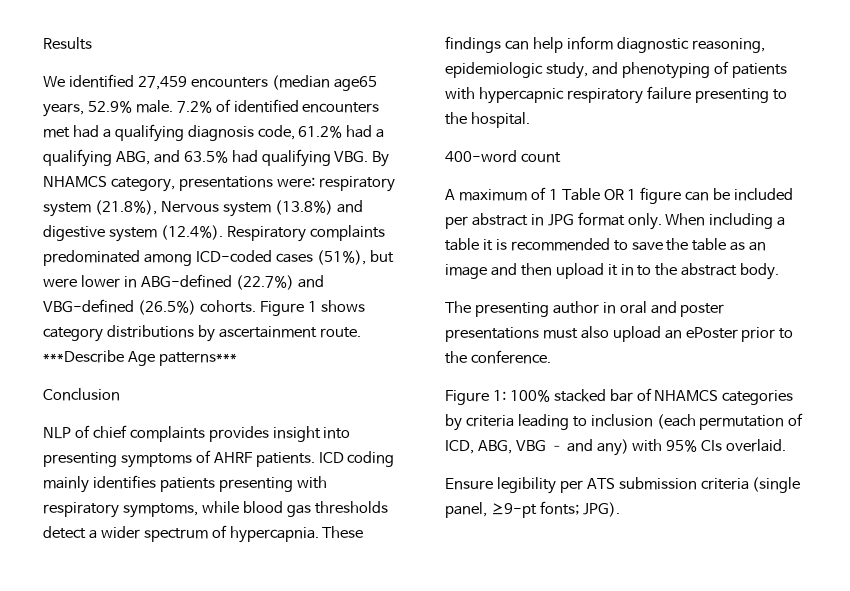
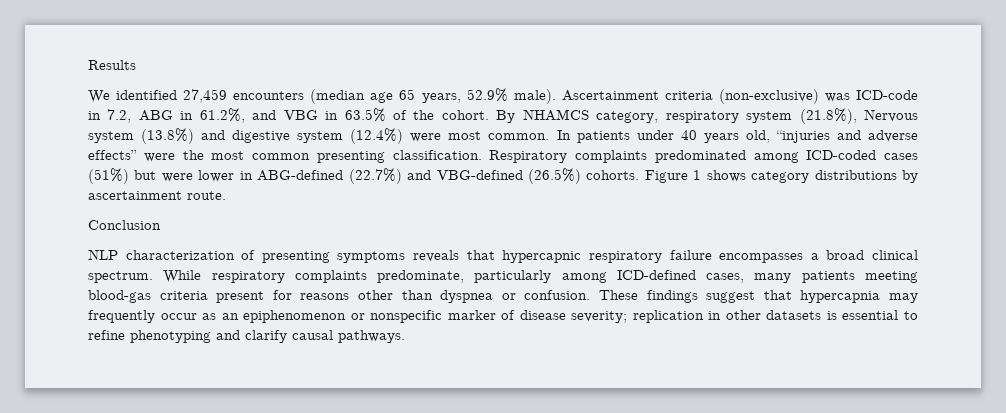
- We identified 27,459 encounters (median age65 years, 52.9% male. 7.2% of identified encounters met had a qualifying diagnosis code, 61.2% had a qualifying ABG, and 63.5% had qualifying VBG. By NHAMCS category, presentations were: respiratory system (21.8%), Nervous system (13.8%) and digestive system (12.4%). Respiratory complaints predominated among ICD-coded cases (51%), but were lower in ABG-defined (22.7%) and VBG-defined (26.5%) cohorts.
+ We identified 27,459 encounters (median age 65 years, 52.9% male). Ascertainment criteria (non-exclusive) was ICD-code in 7.2, ABG in 61.2%, and VBG in 63.5% of the cohort. By NHAMCS category, respiratory system (21.8%), Nervous system (13.8%) and digestive system (12.4%) were most common. In patients under 40 years old, “injuries and adverse effects” were the most common presenting classification. Respiratory complaints predominated among ICD-coded cases (51%) but were lower in ABG-defined (22.7%) and VBG-defined (26.5%) cohorts.
- ***Describe Age patterns***
- NLP of chief complaints provides insight into presenting symptoms of AHRF patients. ICD coding mainly identifies patients presenting with respiratory symptoms, while blood gas thresholds detect a wider spectrum of hypercapnia. These findings can help inform diagnostic reasoning, epidemiologic study, and phenotyping of patients with hypercapnic respiratory failure presenting to the hospital.
- 400-word count
- A maximum of 1 Table OR 1 figure can be included per abstract in JPG format only. When including a table it is recommended to save the table as an image and then upload it in to the abstract body.
- The presenting author in oral and poster presentations must also upload an ePoster prior to the conference.
- Figure 1: 100% stacked bar of NHAMCS categories by criteria leading to inclusion (each permutation of ICD, ABG, VBG – and any) with 95% CIs overlaid.
- Ensure legibility per ATS submission criteria (single panel, ≥9-pt fonts; JPG).
+ NLP characterization of presenting symptoms reveals that hypercapnic respiratory failure encompasses a broad clinical spectrum. While respiratory complaints predominate, particularly among ICD-defined cases, many patients meeting blood-gas criteria present for reasons other than dyspnea or confusion. These findings suggest that hypercapnia may frequently occur as an epiphenomenon or nonspecific marker of disease severity; replication in other datasets is essential to refine phenotyping and clarify causal pathways.

